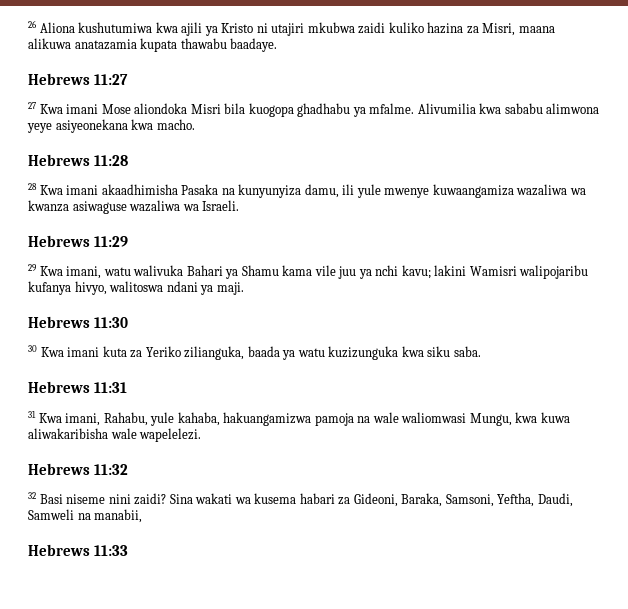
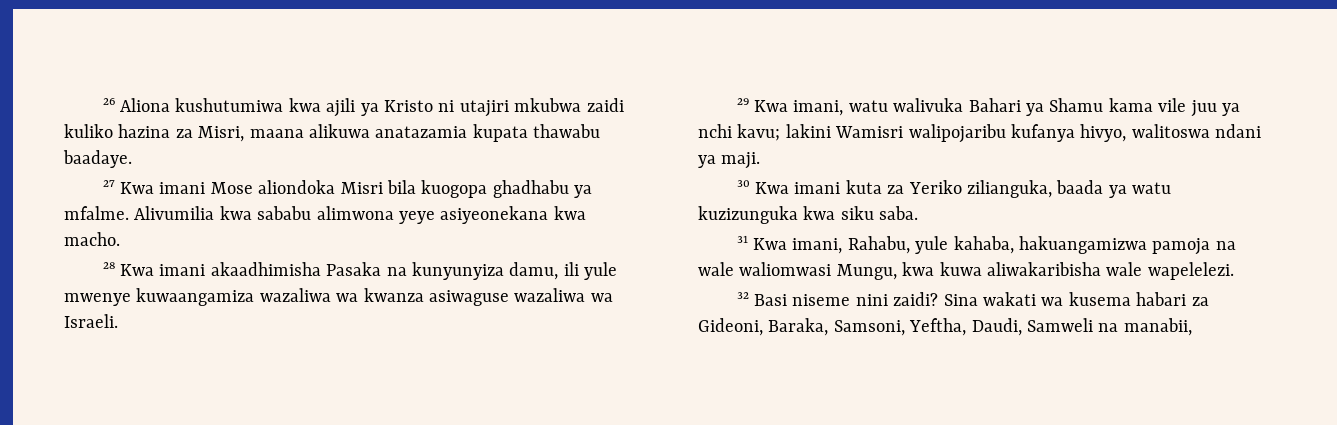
- Hebrews 11:27
- Hebrews 11:28
- Hebrews 11:29
- Hebrews 11:30
- Hebrews 11:31
- Hebrews 11:32
- Hebrews 11:33

